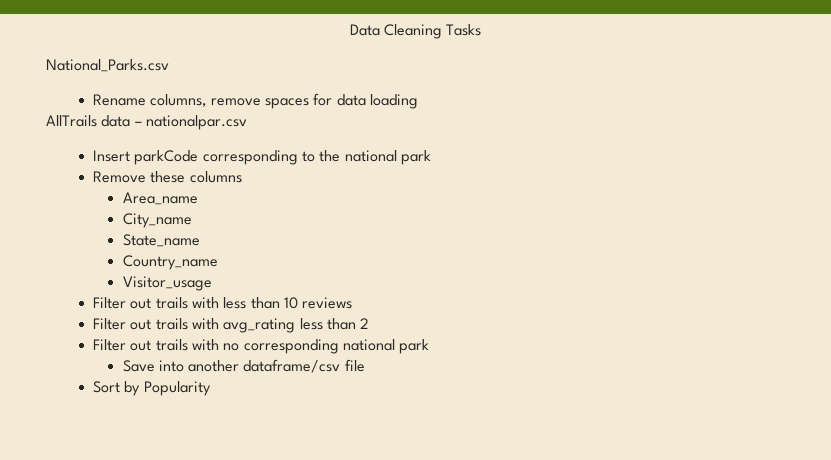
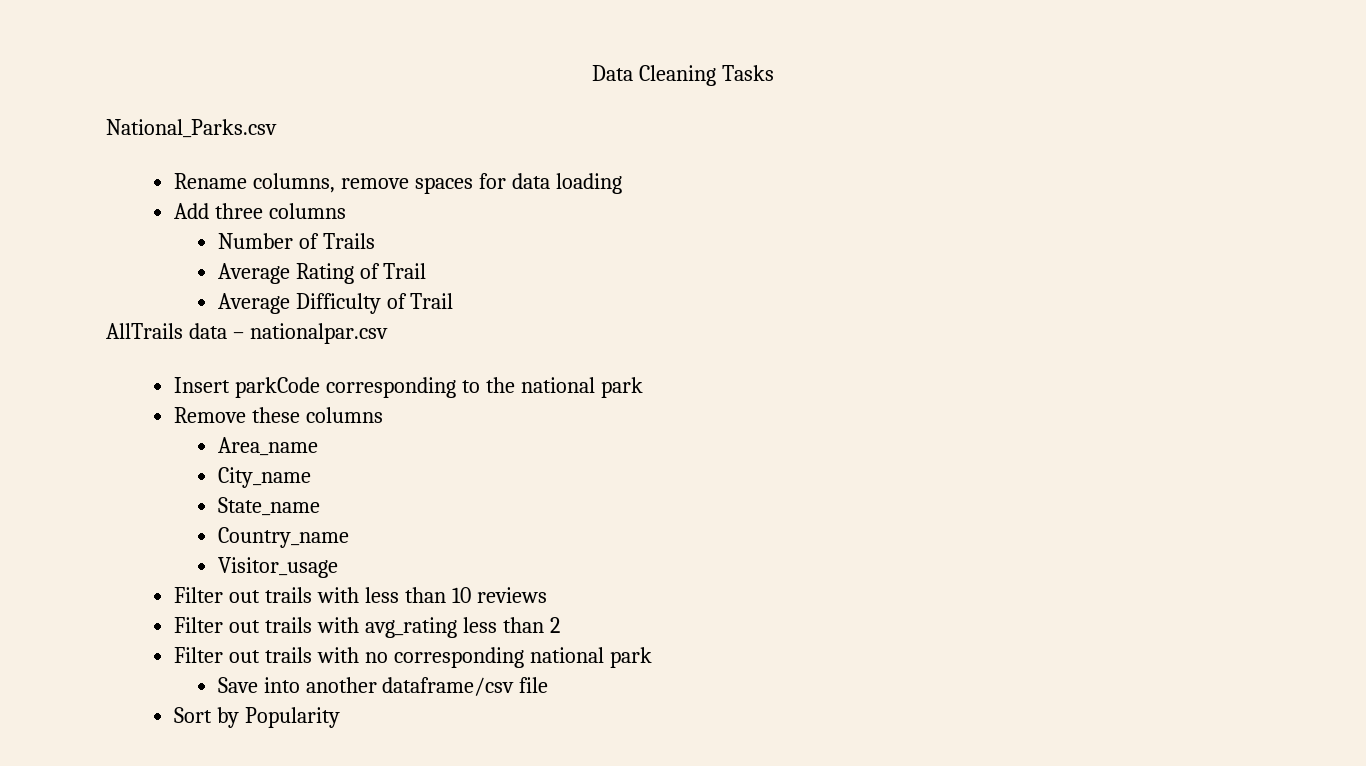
+ Add three columns
+ Number of Trails
+ Average Rating of Trail
+ Average Difficulty of Trail

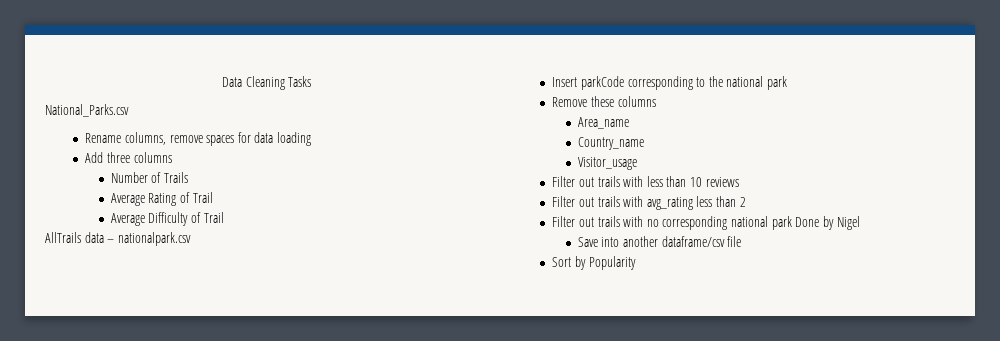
- AllTrails data – nationalpar.csv
+ AllTrails data – nationalpark.csv
- City_name
- State_name
- Filter out trails with no corresponding national park
+ Filter out trails with no corresponding national park Done by Nigel

